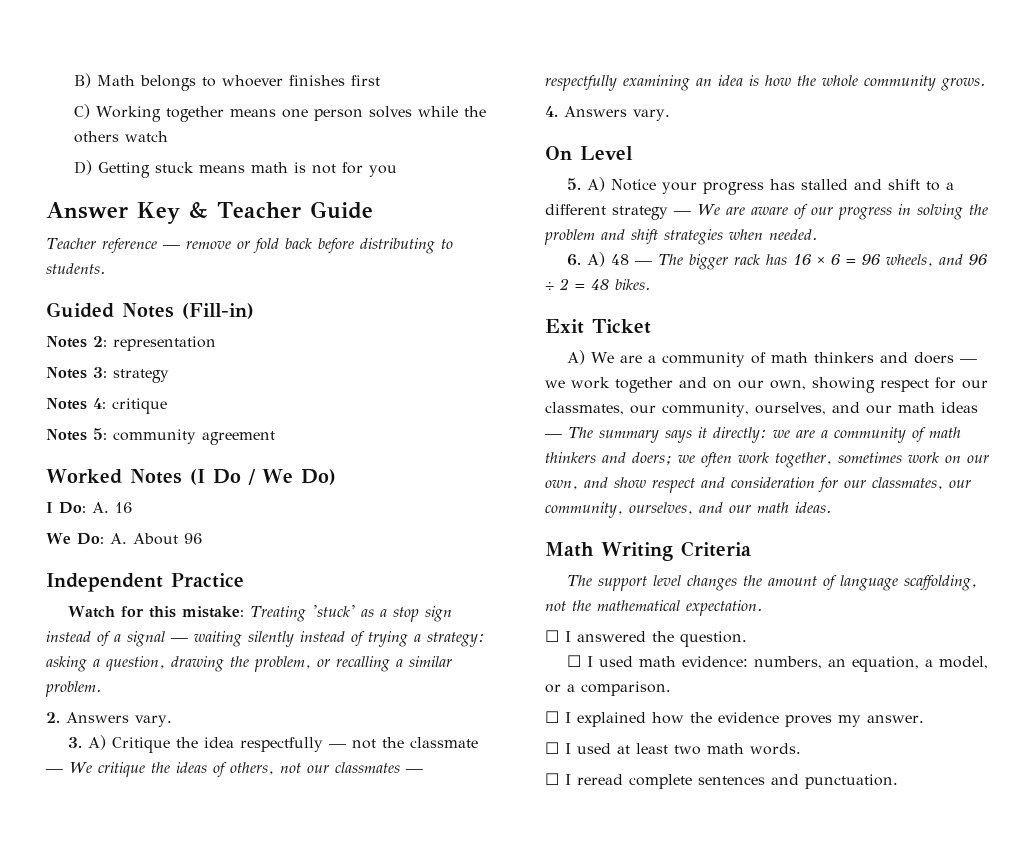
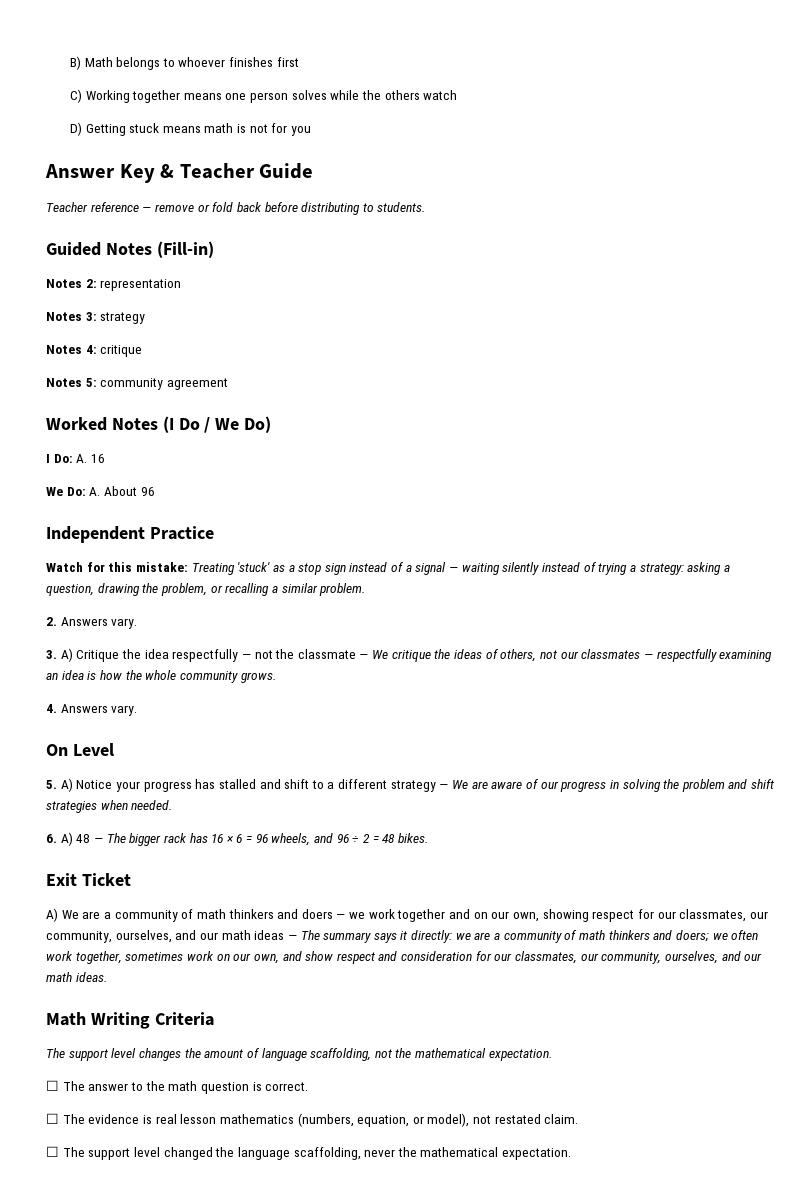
- ☐ I answered the question.
- ☐ I used math evidence: numbers, an equation, a model, or a comparison.
- ☐ I explained how the evidence proves my answer.
- ☐ I used at least two math words.
- ☐ I reread complete sentences and punctuation.
+ ☐ The answer to the math question is correct.
+ ☐ The evidence is real lesson mathematics (numbers, equation, or model), not restated claim.
+ ☐ The support level changed the language scaffolding, never the mathematical expectation.

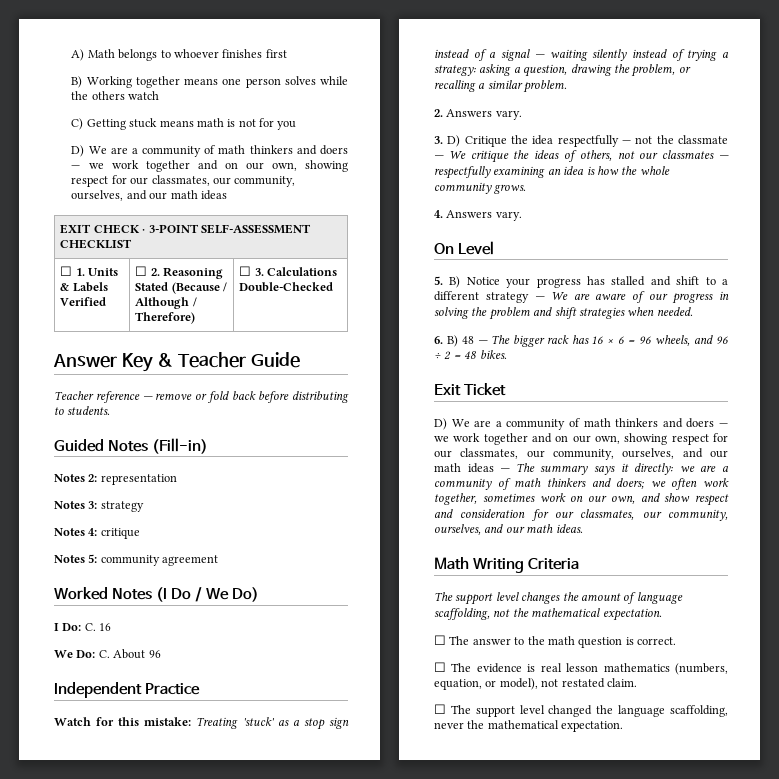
- B) Math belongs to whoever finishes first
+ A) Math belongs to whoever finishes first
- C) Working together means one person solves while the others watch
+ B) Working together means one person solves while the others watch
- D) Getting stuck means math is not for you
+ C) Getting stuck means math is not for you
+ D) We are a community of math thinkers and doers — we work together and on our own, showing respect for our classmates, our community, ourselves, and our math ideas
+ EXIT CHECK · 3-POINT SELF-ASSESSMENT CHECKLIST
+ ☐ 1. Units & Labels Verified | ☐ 2. Reasoning Stated (Because / Although / Therefore) | ☐ 3. Calculations Double-Checked
- I Do: A. 16
+ I Do: C. 16
- We Do: A. About 96
+ We Do: C. About 96
- 3. A) Critique the idea respectfully — not the classmate — We critique the ideas of others, not our classmates — respectfully examining an idea is how the whole community grows.
+ 3. D) Critique the idea respectfully — not the classmate — We critique the ideas of others, not our classmates — respectfully examining an idea is how the whole community grows.
- 5. A) Notice your progress has stalled and shift to a different strategy — We are aware of our progress in solving the problem and shift strategies when needed.
+ 5. B) Notice your progress has stalled and shift to a different strategy — We are aware of our progress in solving the problem and shift strategies when needed.
- 6. A) 48 — The bigger rack has 16 × 6 = 96 wheels, and 96 ÷ 2 = 48 bikes.
+ 6. B) 48 — The bigger rack has 16 × 6 = 96 wheels, and 96 ÷ 2 = 48 bikes.
- A) We are a community of math thinkers and doers — we work together and on our own, showing respect for our classmates, our community, ourselves, and our math ideas — The summary says it directly:
+ D) We are a community of math thinkers and doers — we work together and on our own, showing respect for our classmates, our community, ourselves, and our math ideas — The summary says it directly:

